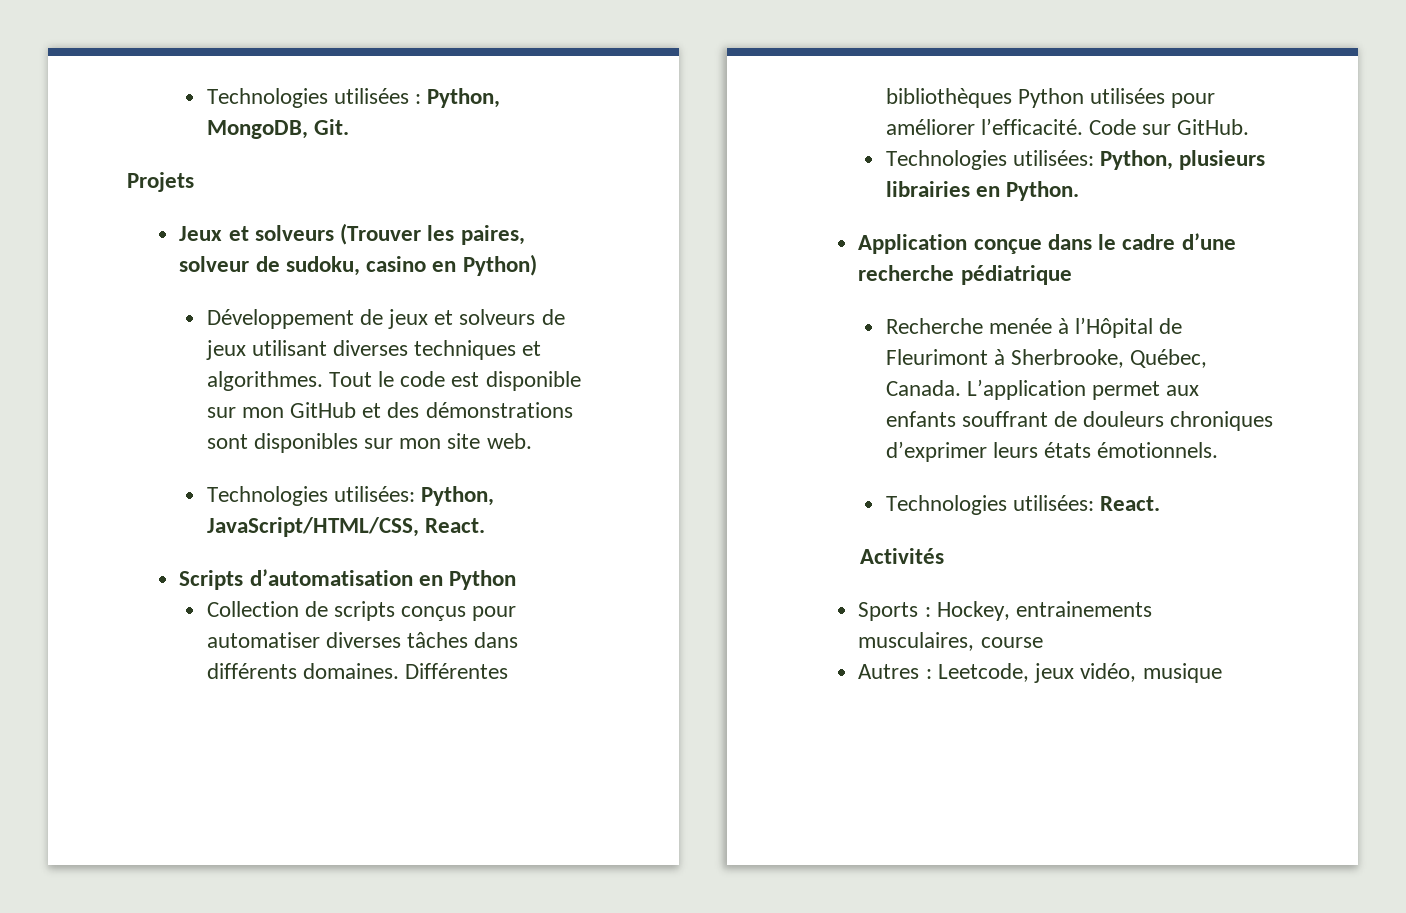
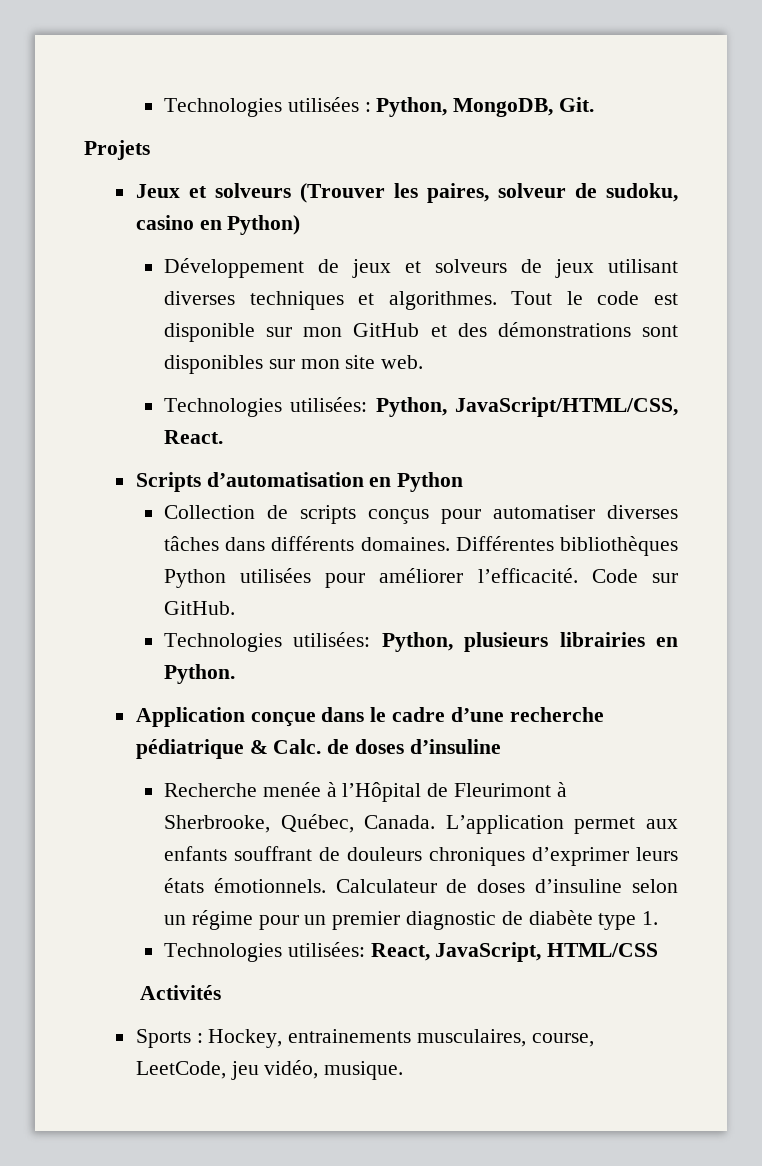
- Application conçue dans le cadre d’une recherche pédiatrique
+ Application conçue dans le cadre d’une recherche pédiatrique & Calc. de doses d’insuline
- L’application permet aux enfants souffrant de douleurs chroniques d’exprimer leurs états émotionnels.
- Technologies utilisées: React.
+ L’application permet aux enfants souffrant de douleurs chroniques d’exprimer leurs états émotionnels. Calculateur de doses d’insuline selon un régime pour un premier diagnostic de diabète type 1.
+ Technologies utilisées: React, JavaScript, HTML/CSS
- Sports : Hockey, entrainements musculaires, course
- Autres : Leetcode, jeux vidéo, musique
+ Sports : Hockey, entrainements musculaires, course, LeetCode, jeu vidéo, musique.

